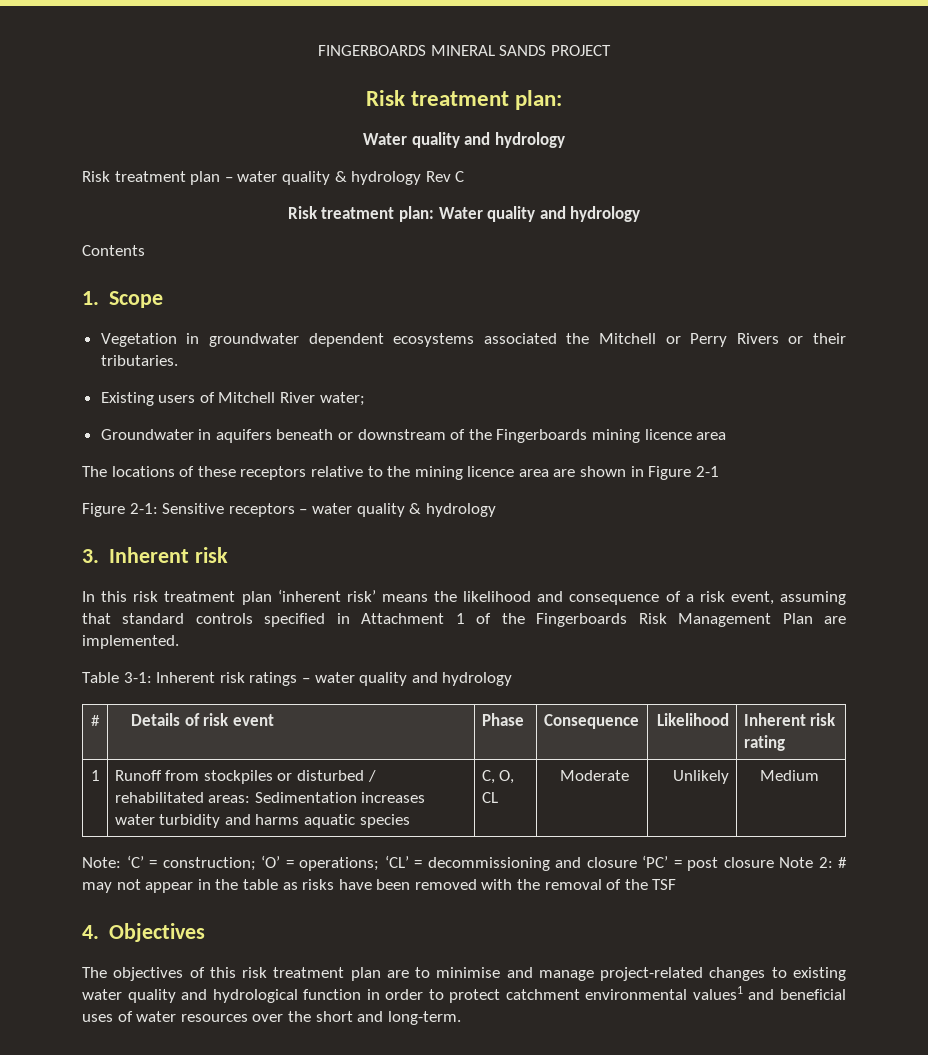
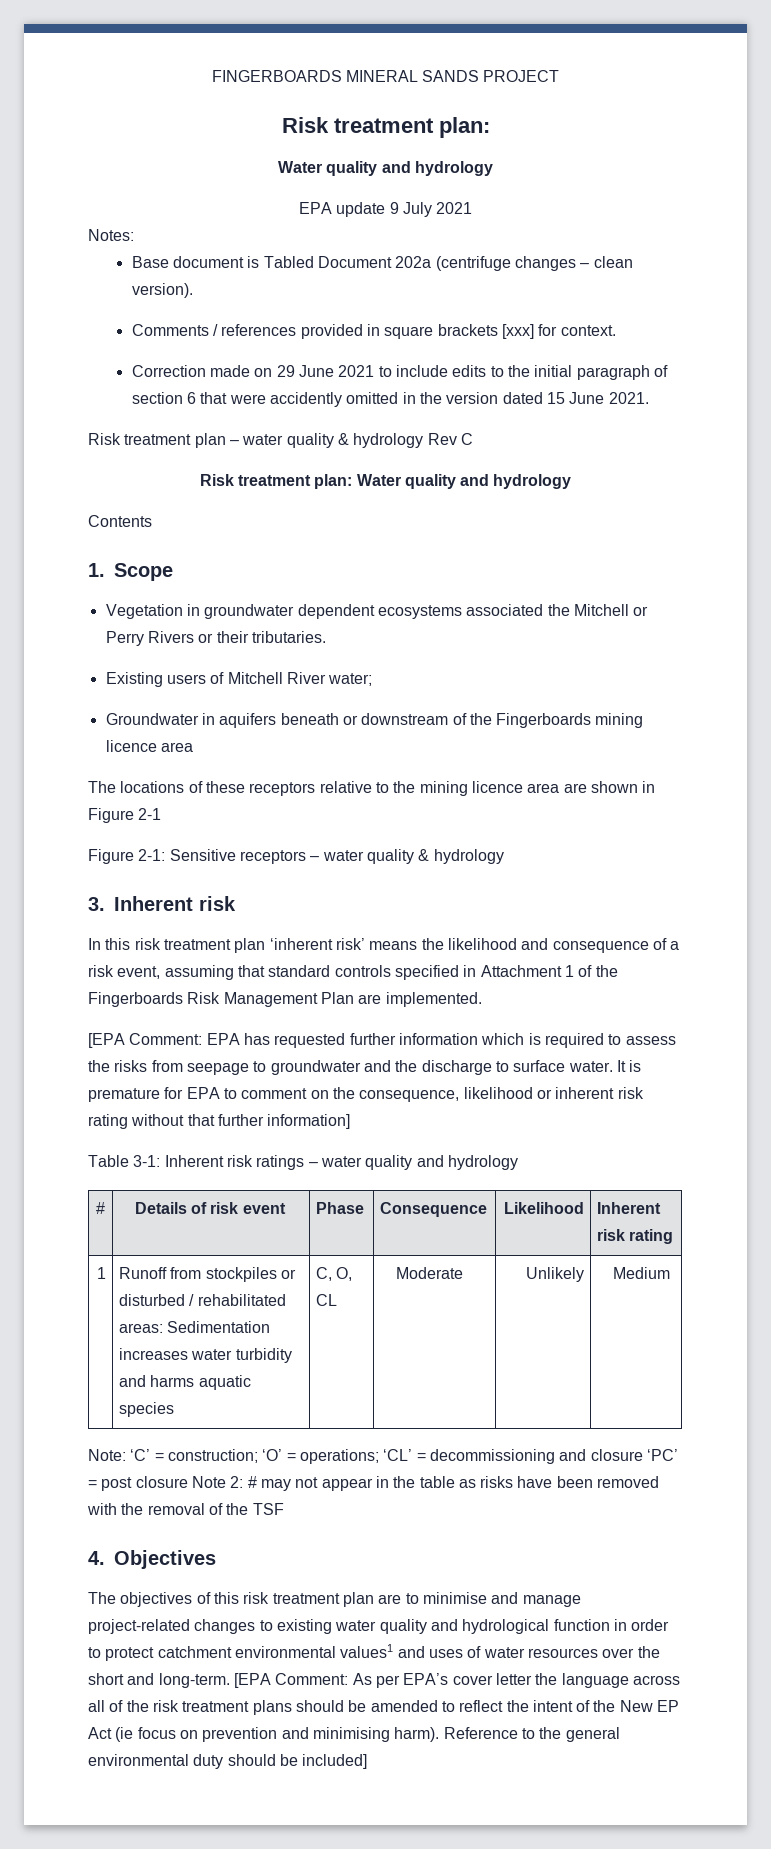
+ EPA update 9 July 2021
+ Notes:
+ Base document is Tabled Document 202a (centrifuge changes – clean version).
+ Comments / references provided in square brackets [xxx] for context.
+ Correction made on 29 June 2021 to include edits to the initial paragraph of section 6 that were accidently omitted in the version dated 15 June 2021.
+ [EPA Comment: EPA has requested further information which is required to assess the risks from seepage to groundwater and the discharge to surface water. It is premature for EPA to comment on the consequence, likelihood or inherent risk rating without that further information]
- The objectives of this risk treatment plan are to minimise and manage project-related changes to existing water quality and hydrological function in order to protect catchment environmental values1 and beneficial uses of water resources over the short and long-term.
+ The objectives of this risk treatment plan are to minimise and manage project-related changes to existing water quality and hydrological function in order to protect catchment environmental values1 and uses of water resources over the short and long-term.
+ [EPA Comment: As per EPA’s cover letter the language across all of the risk treatment plans should be amended to reflect the intent of the New EP Act (ie focus on prevention and minimising harm). Reference to the general environmental duty should be included]

